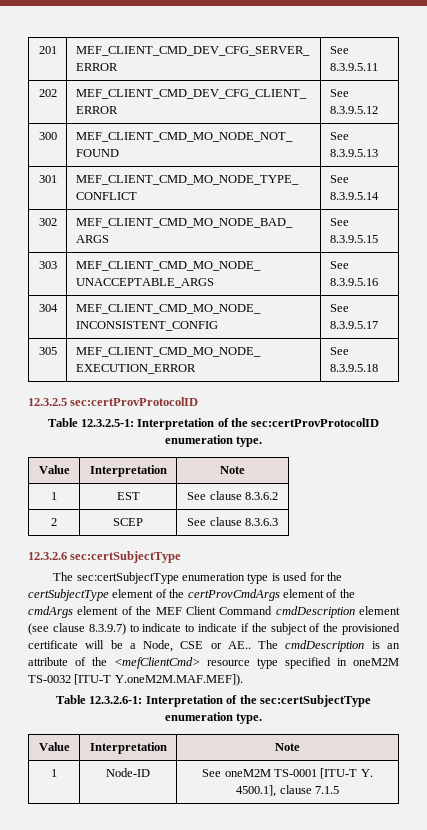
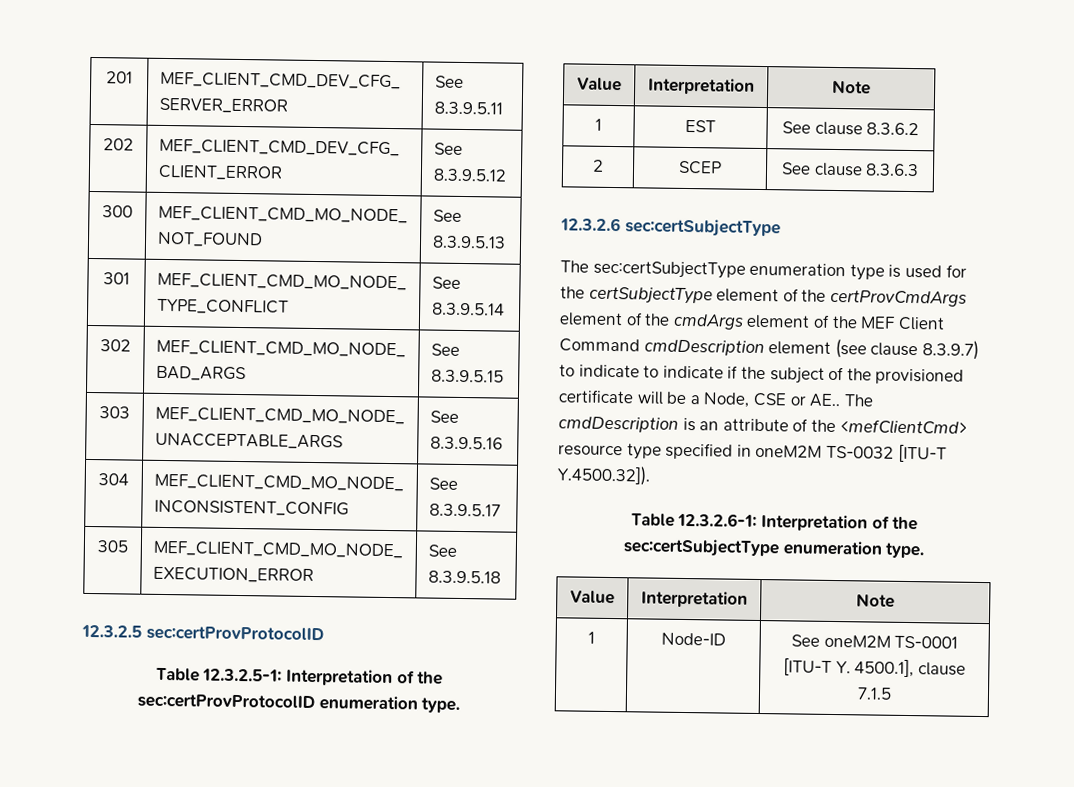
- The cmdDescription is an attribute of the <mefClientCmd> resource type specified in oneM2M TS-0032 [ITU-T Y.oneM2M.MAF.MEF]).
+ The cmdDescription is an attribute of the <mefClientCmd> resource type specified in oneM2M TS-0032 [ITU-T Y.4500.32]).

